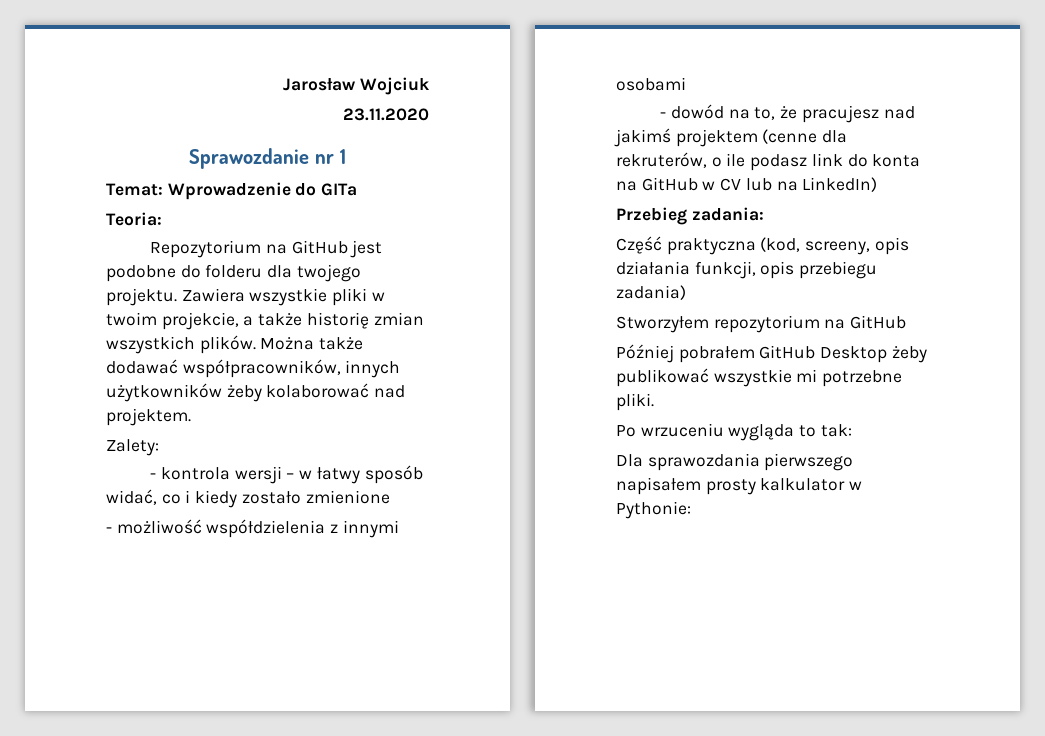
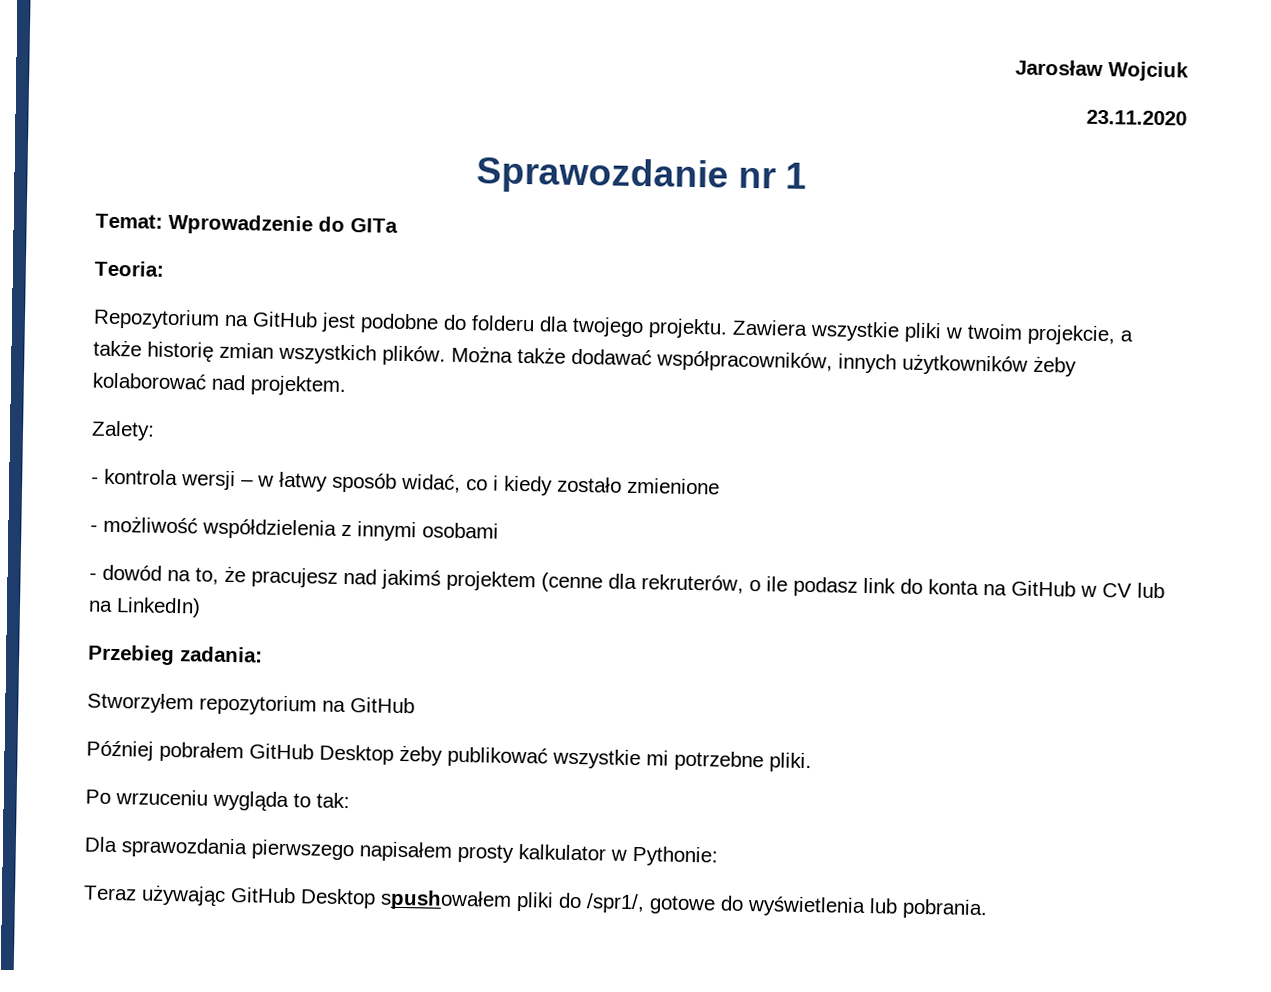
- Część praktyczna (kod, screeny, opis działania funkcji, opis przebiegu zadania)
+ Teraz używając GitHub Desktop spushowałem pliki do /spr1/, gotowe do wyświetlenia lub pobrania.

